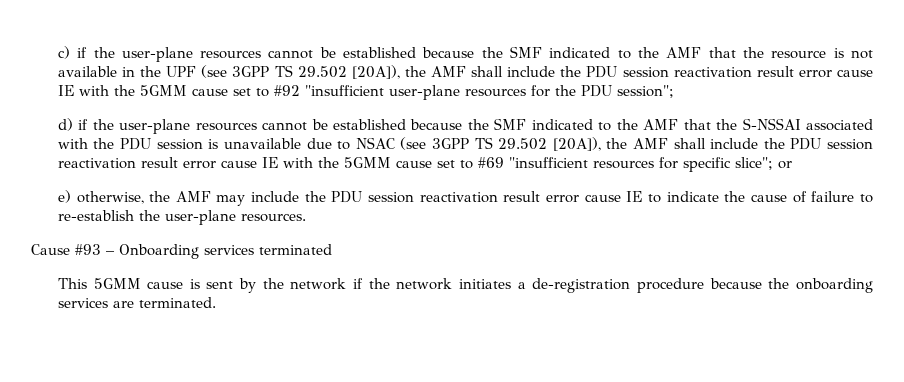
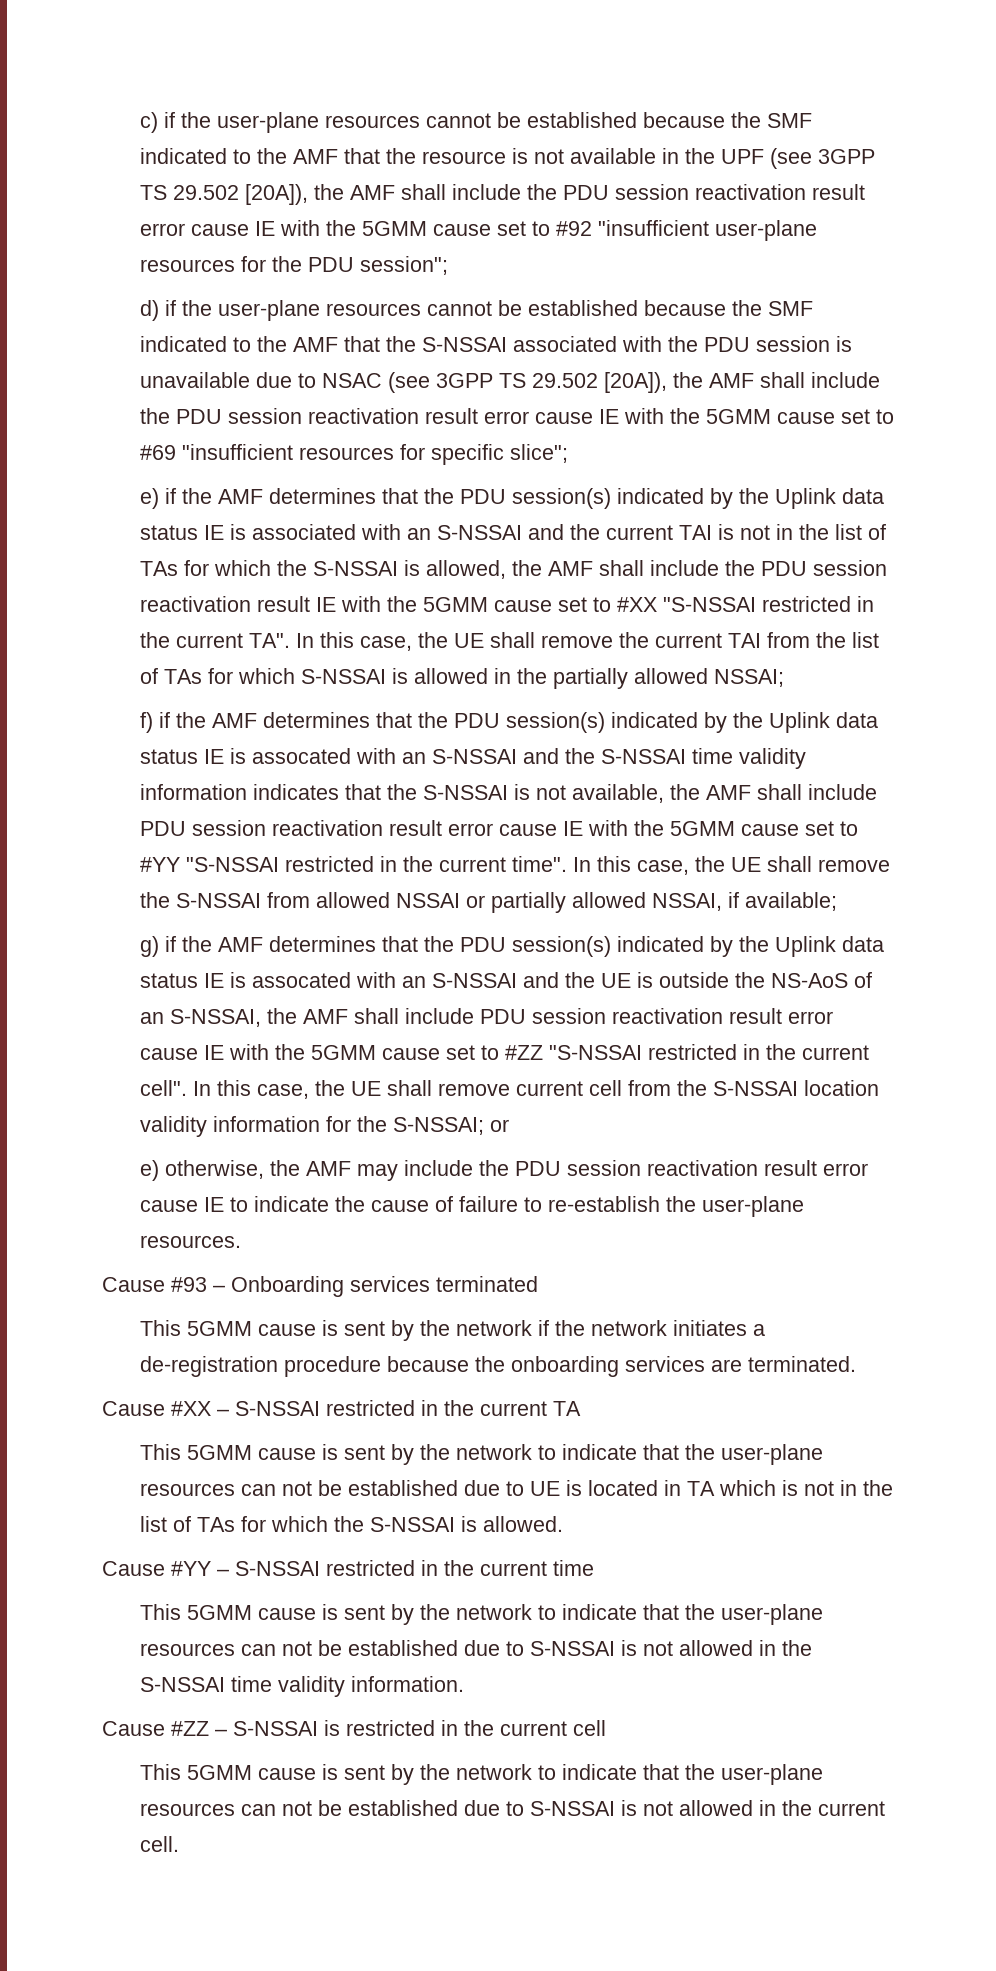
- d) if the user-plane resources cannot be established because the SMF indicated to the AMF that the S-NSSAI associated with the PDU session is unavailable due to NSAC (see 3GPP TS 29.502 [20A]), the AMF shall include the PDU session reactivation result error cause IE with the 5GMM cause set to #69 "insufficient resources for specific slice"; or
+ d) if the user-plane resources cannot be established because the SMF indicated to the AMF that the S-NSSAI associated with the PDU session is unavailable due to NSAC (see 3GPP TS 29.502 [20A]), the AMF shall include the PDU session reactivation result error cause IE with the 5GMM cause set to #69 "insufficient resources for specific slice";
+ e) if the AMF determines that the PDU session(s) indicated by the Uplink data status IE is associated with an S-NSSAI and the current TAI is not in the list of TAs for which the S-NSSAI is allowed, the AMF shall include the PDU session reactivation result IE with the 5GMM cause set to #XX "S-NSSAI restricted in the current TA". In this case, the UE shall remove the current TAI from the list of TAs for which S-NSSAI is allowed in the partially allowed NSSAI;
+ f) if the AMF determines that the PDU session(s) indicated by the Uplink data status IE is assocated with an S-NSSAI and the S-NSSAI time validity information indicates that the S-NSSAI is not available, the AMF shall include PDU session reactivation result error cause IE with the 5GMM cause set to #YY "S-NSSAI restricted in the current time". In this case, the UE shall remove the S-NSSAI from allowed NSSAI or partially allowed NSSAI, if available;
+ g) if the AMF determines that the PDU session(s) indicated by the Uplink data status IE is assocated with an S-NSSAI and the UE is outside the NS-AoS of an S-NSSAI, the AMF shall include PDU session reactivation result error cause IE with the 5GMM cause set to #ZZ "S-NSSAI restricted in the current cell". In this case, the UE shall remove current cell from the S-NSSAI location validity information for the S-NSSAI; or
+ Cause #XX – S-NSSAI restricted in the current TA
+ This 5GMM cause is sent by the network to indicate that the user-plane resources can not be established due to UE is located in TA which is not in the list of TAs for which the S-NSSAI is allowed.
+ Cause #YY – S-NSSAI restricted in the current time
+ This 5GMM cause is sent by the network to indicate that the user-plane resources can not be established due to S-NSSAI is not allowed in the S-NSSAI time validity information.
+ Cause #ZZ – S-NSSAI is restricted in the current cell
+ This 5GMM cause is sent by the network to indicate that the user-plane resources can not be established due to S-NSSAI is not allowed in the current cell.

